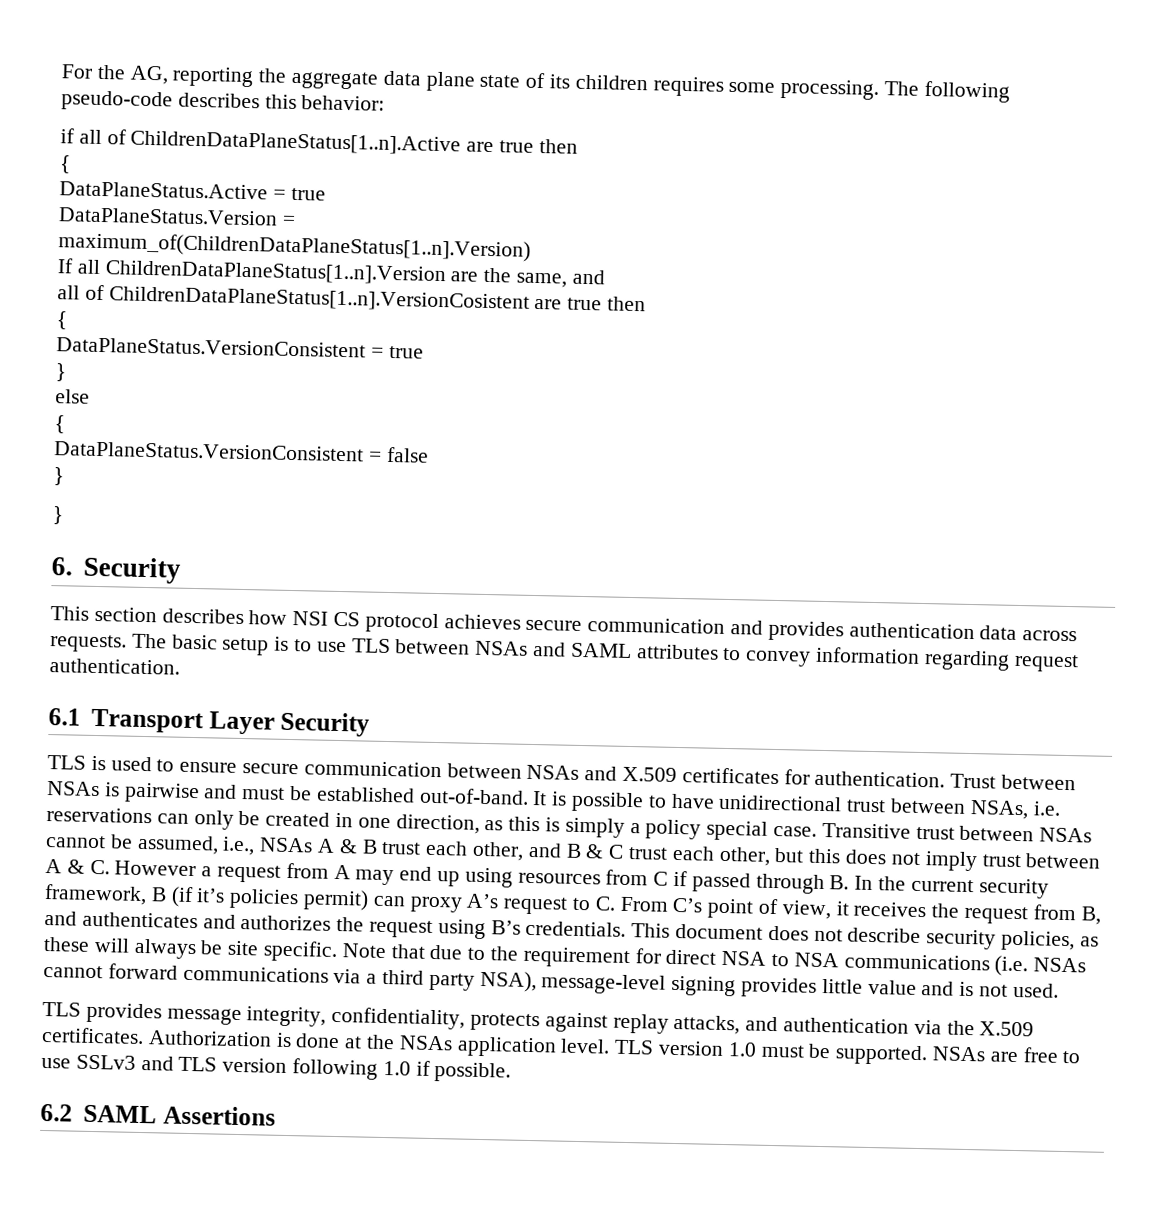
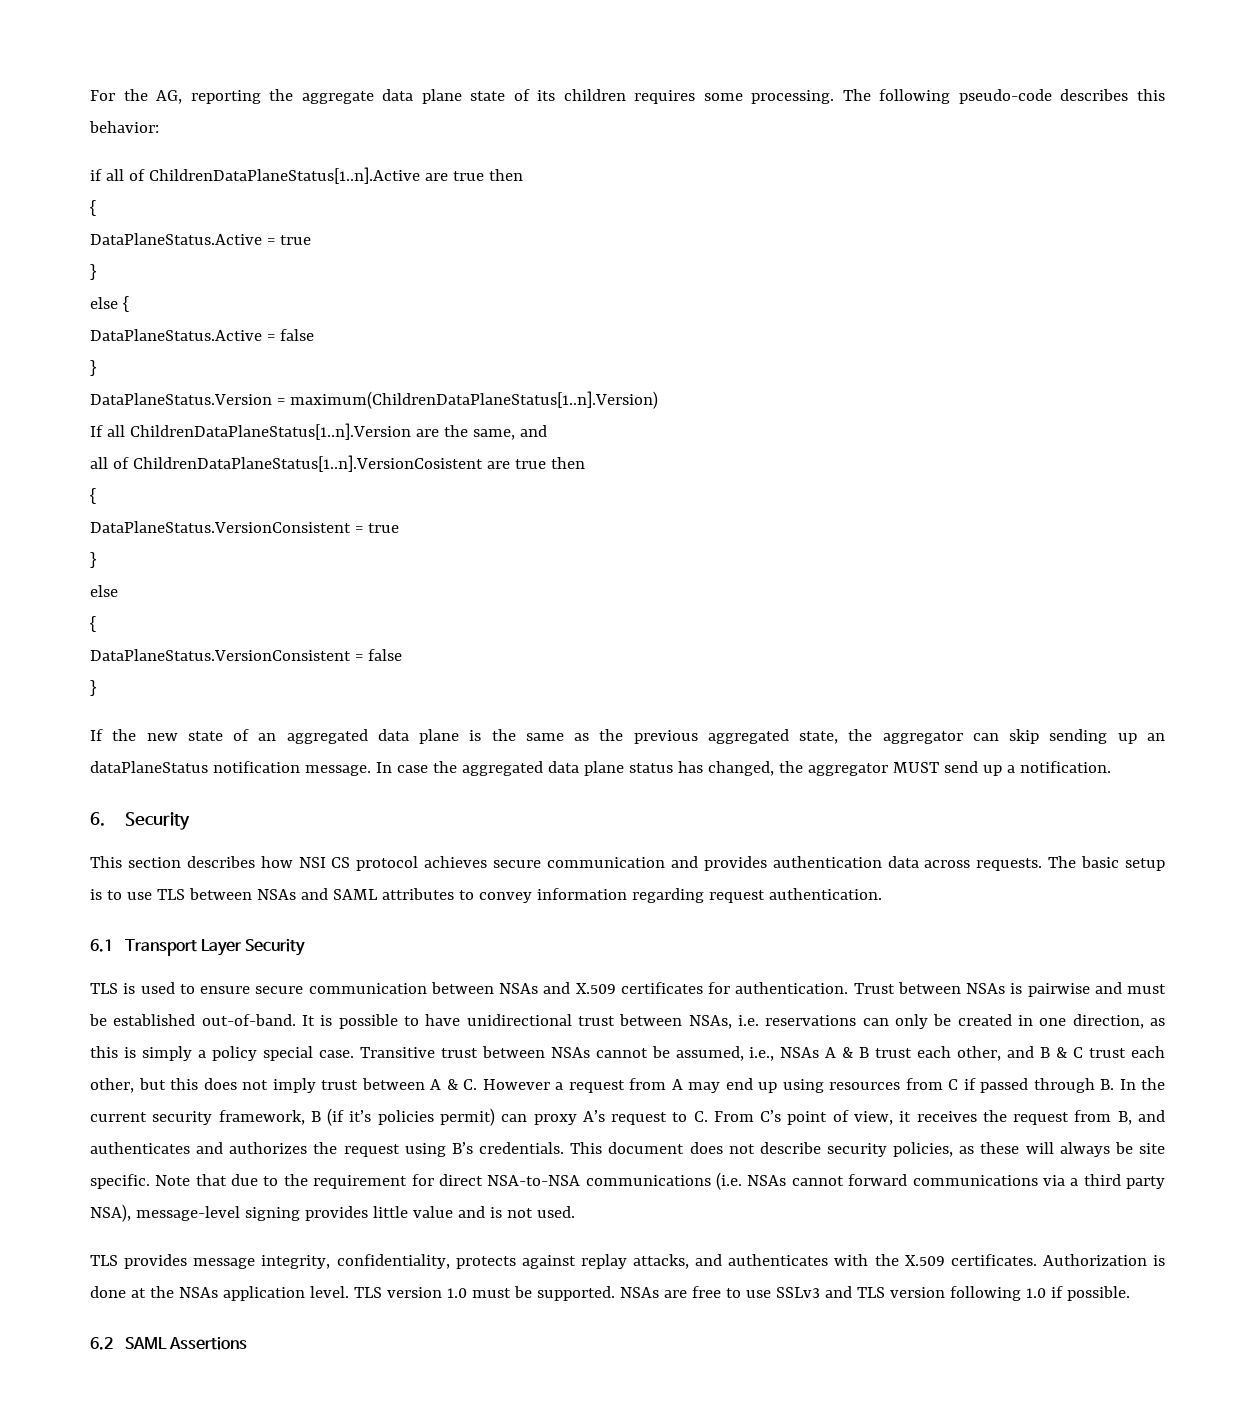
  DataPlaneStatus.Active = true
+ }
+ else {
+ DataPlaneStatus.Active = false
+ }
- DataPlaneStatus.Version =
- maximum_of(ChildrenDataPlaneStatus[1..n].Version)
+ DataPlaneStatus.Version = maximum(ChildrenDataPlaneStatus[1..n].Version)
  DataPlaneStatus.VersionConsistent = false
  }
- }
+ If the new state of an aggregated data plane is the same as the previous aggregated state, the aggregator can skip sending up an dataPlaneStatus notification message. In case the aggregated data plane status has changed, the aggregator MUST send up a notification.
- Note that due to the requirement for direct NSA to NSA communications (i.e. NSAs cannot forward communications via a third party NSA), message-level signing provides little value and is not used.
+ Note that due to the requirement for direct NSA-to-NSA communications (i.e. NSAs cannot forward communications via a third party NSA), message-level signing provides little value and is not used.
- TLS provides message integrity, confidentiality, protects against replay attacks, and authentication via the X.509 certificates.
+ TLS provides message integrity, confidentiality, protects against replay attacks, and authenticates with the X.509 certificates.

